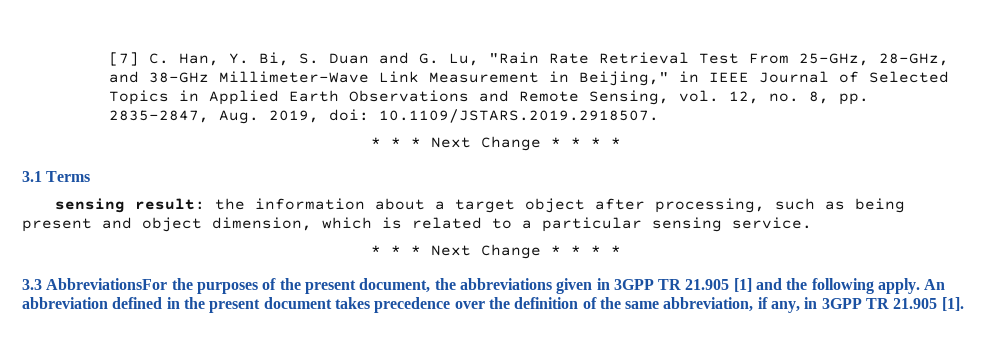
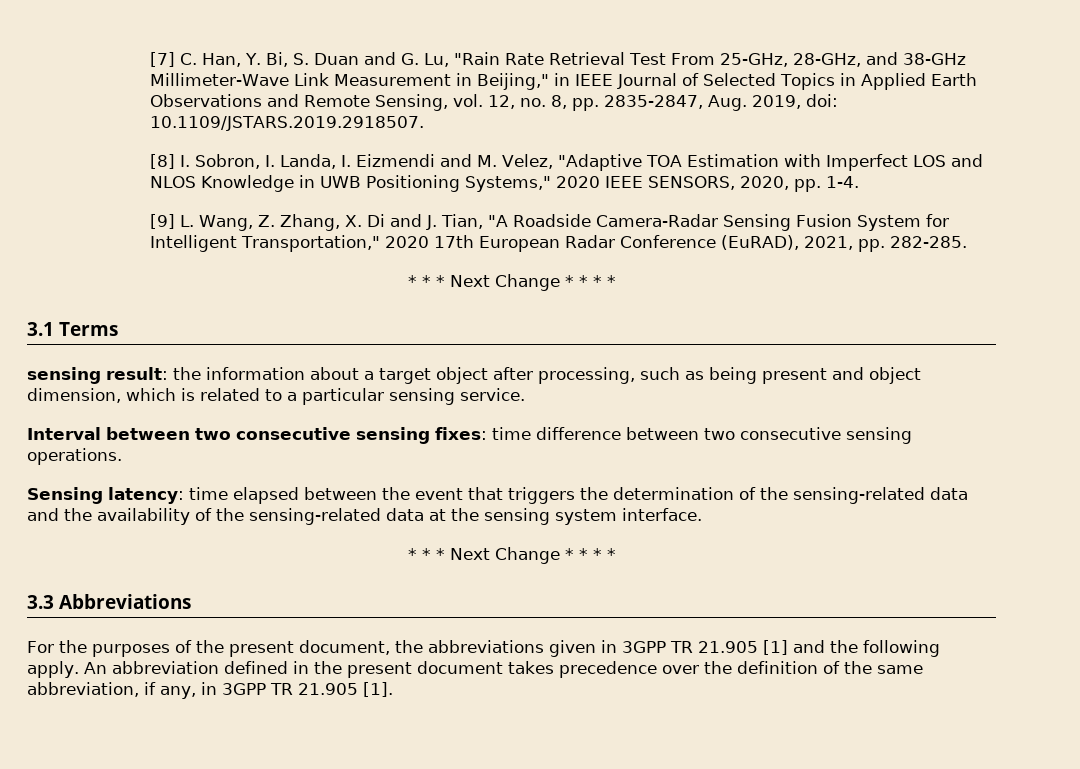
+ [8] I. Sobron, I. Landa, I. Eizmendi and M. Velez, "Adaptive TOA Estimation with Imperfect LOS and NLOS Knowledge in UWB Positioning Systems," 2020 IEEE SENSORS, 2020, pp. 1-4.
+ [9] L. Wang, Z. Zhang, X. Di and J. Tian, "A Roadside Camera-Radar Sensing Fusion System for Intelligent Transportation," 2020 17th European Radar Conference (EuRAD), 2021, pp. 282-285.
+ Interval between two consecutive sensing fixes: time difference between two consecutive sensing operations.
+ Sensing latency: time elapsed between the event that triggers the determination of the sensing-related data and the availability of the sensing-related data at the sensing system interface.
- 3.3 AbbreviationsFor the purposes of the present document, the abbreviations given in 3GPP TR 21.905 [1] and the following apply.
+ 3.3 Abbreviations
+ For the purposes of the present document, the abbreviations given in 3GPP TR 21.905 [1] and the following apply.

